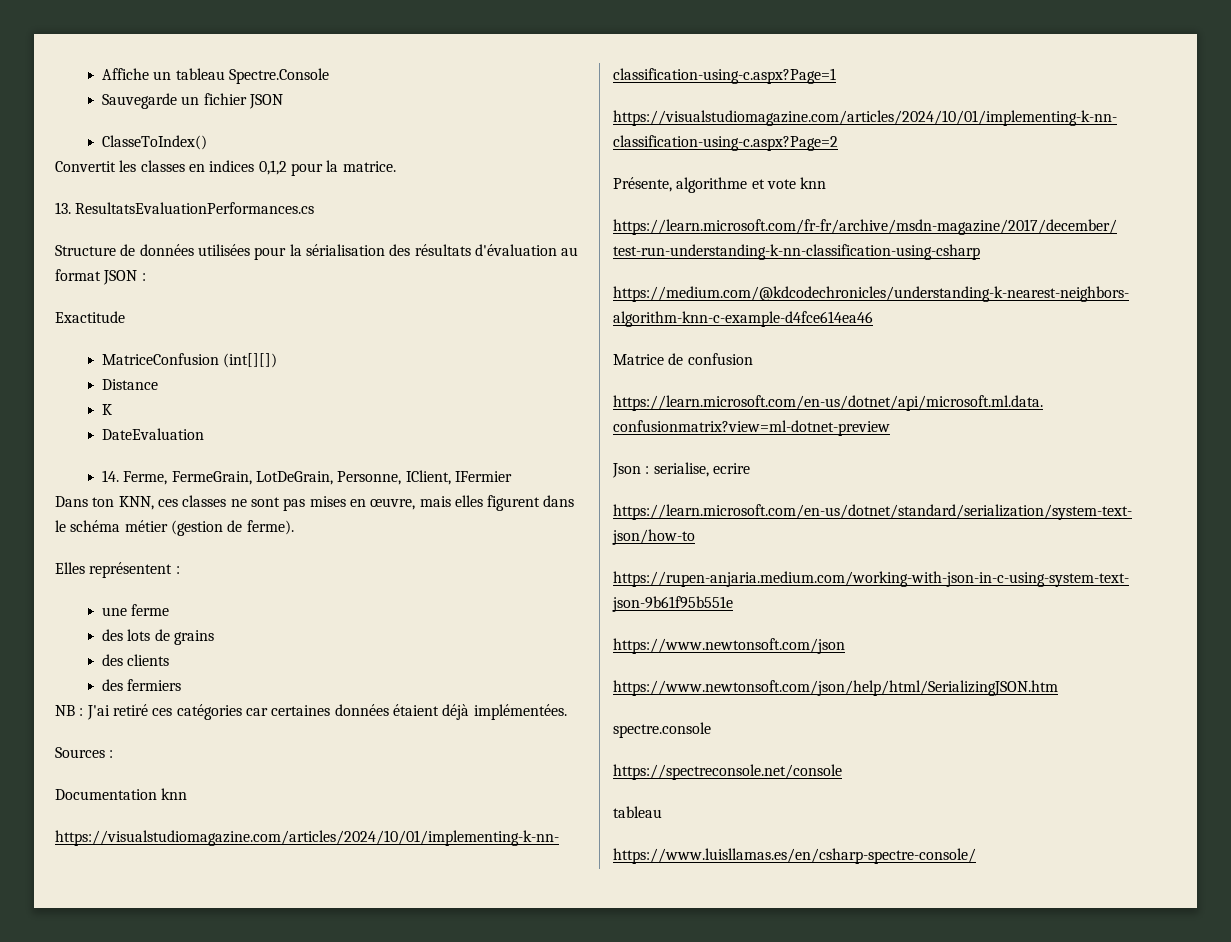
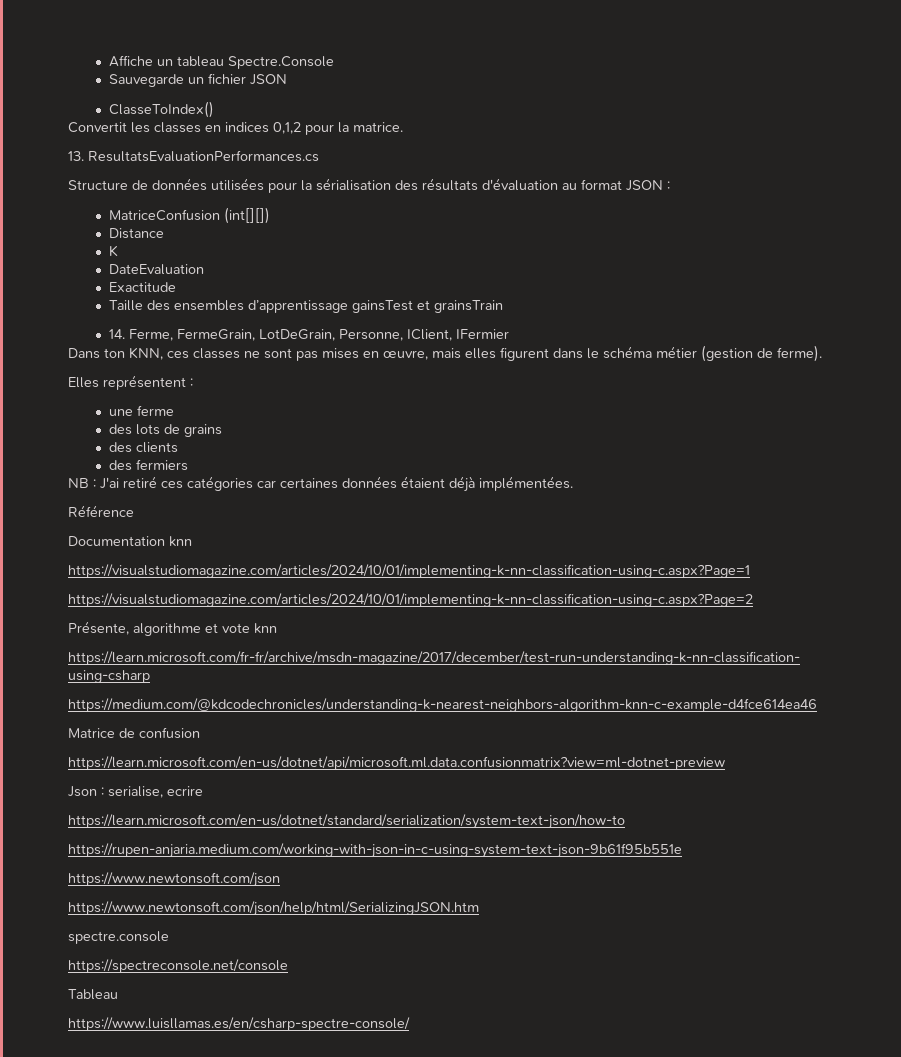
- Exactitude
+ Exactitude
+ Taille des ensembles d’apprentissage gainsTest et grainsTrain
- Sources :
+ Référence
  https://spectreconsole.net/console
- tableau
+ Tableau

